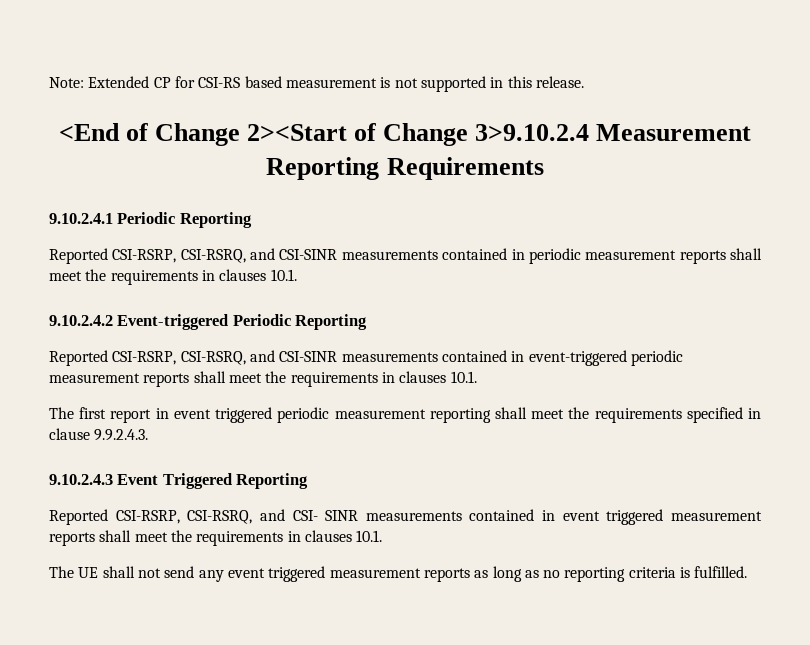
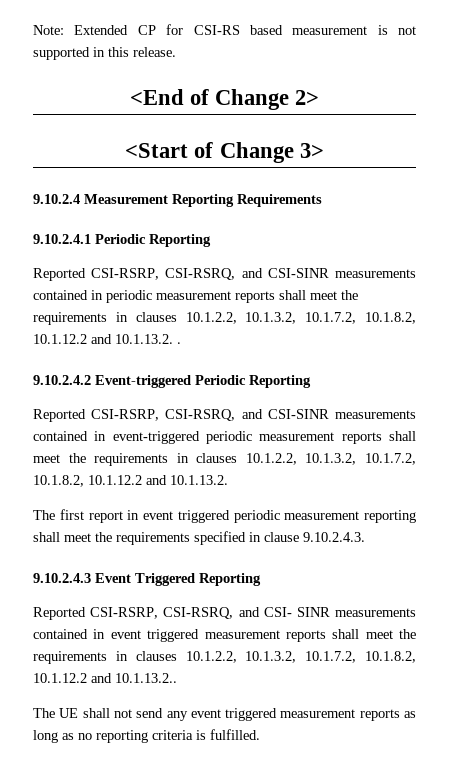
- <End of Change 2><Start of Change 3>9.10.2.4 Measurement Reporting Requirements
+ <End of Change 2>
+ <Start of Change 3>
+ 9.10.2.4 Measurement Reporting Requirements
- Reported CSI-RSRP, CSI-RSRQ, and CSI-SINR measurements contained in periodic measurement reports shall meet the requirements in clauses 10.1.
+ Reported CSI-RSRP, CSI-RSRQ, and CSI-SINR measurements contained in periodic measurement reports shall meet the requirements in clauses 10.1.2.2, 10.1.3.2, 10.1.7.2, 10.1.8.2, 10.1.12.2 and 10.1.13.2. .
- Reported CSI-RSRP, CSI-RSRQ, and CSI-SINR measurements contained in event-triggered periodic measurement reports shall meet the requirements in clauses 10.1.
+ Reported CSI-RSRP, CSI-RSRQ, and CSI-SINR measurements contained in event-triggered periodic measurement reports shall meet the requirements in clauses 10.1.2.2, 10.1.3.2, 10.1.7.2, 10.1.8.2, 10.1.12.2 and 10.1.13.2.
- The first report in event triggered periodic measurement reporting shall meet the requirements specified in clause 9.9.2.4.3.
+ The first report in event triggered periodic measurement reporting shall meet the requirements specified in clause 9.10.2.4.3.
- Reported CSI-RSRP, CSI-RSRQ, and CSI- SINR measurements contained in event triggered measurement reports shall meet the requirements in clauses 10.1.
+ Reported CSI-RSRP, CSI-RSRQ, and CSI- SINR measurements contained in event triggered measurement reports shall meet the requirements in clauses 10.1.2.2, 10.1.3.2, 10.1.7.2, 10.1.8.2, 10.1.12.2 and 10.1.13.2..

